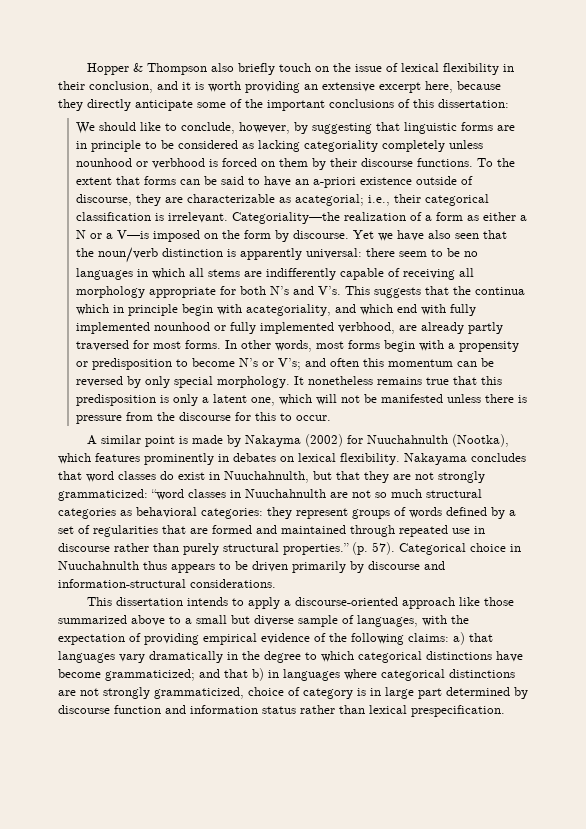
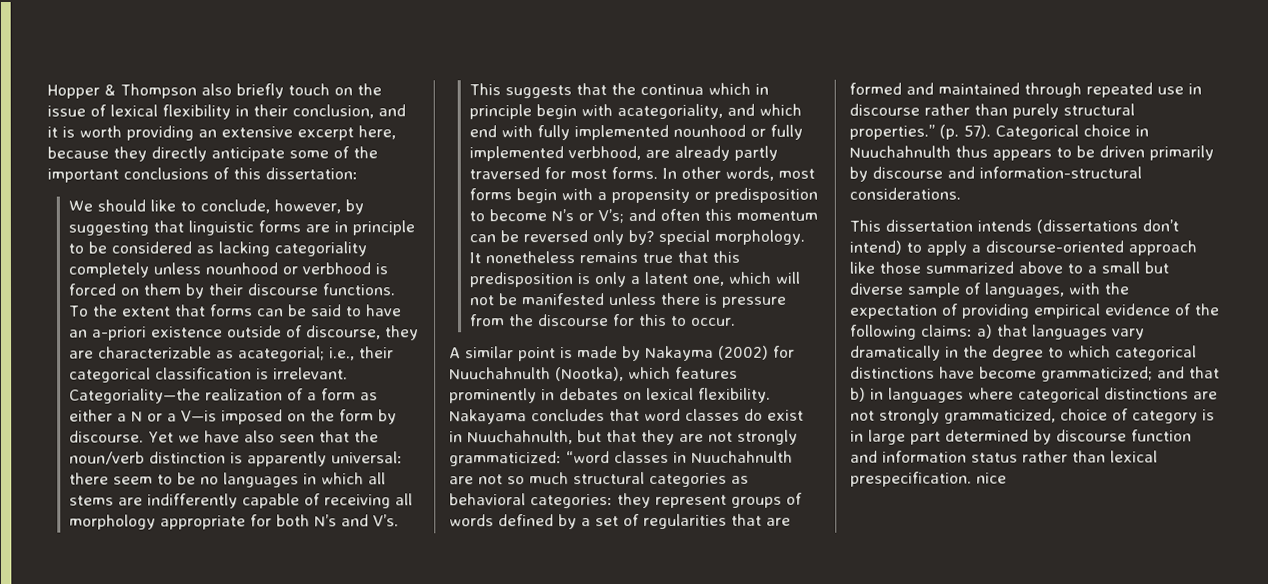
- In other words, most forms begin with a propensity or predisposition to become N’s or V’s; and often this momentum can be reversed by only special morphology.
+ In other words, most forms begin with a propensity or predisposition to become N’s or V’s; and often this momentum can be reversed only by? special morphology.
- This dissertation intends to apply a discourse-oriented approach like those summarized above to a small but diverse sample of languages, with the expectation of providing empirical evidence of the following claims:
+ This dissertation intends (dissertations don’t intend) to apply a discourse-oriented approach like those summarized above to a small but diverse sample of languages, with the expectation of providing empirical evidence of the following claims:
- and that b) in languages where categorical distinctions are not strongly grammaticized, choice of category is in large part determined by discourse function and information status rather than lexical prespecification.
+ and that b) in languages where categorical distinctions are not strongly grammaticized, choice of category is in large part determined by discourse function and information status rather than lexical prespecification. nice

